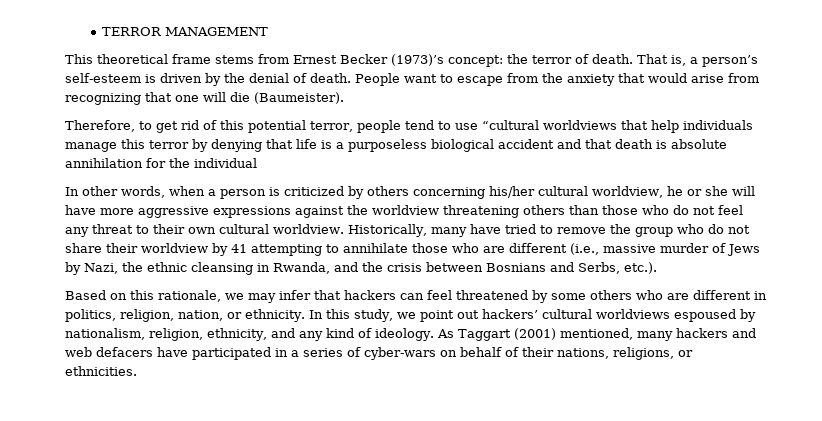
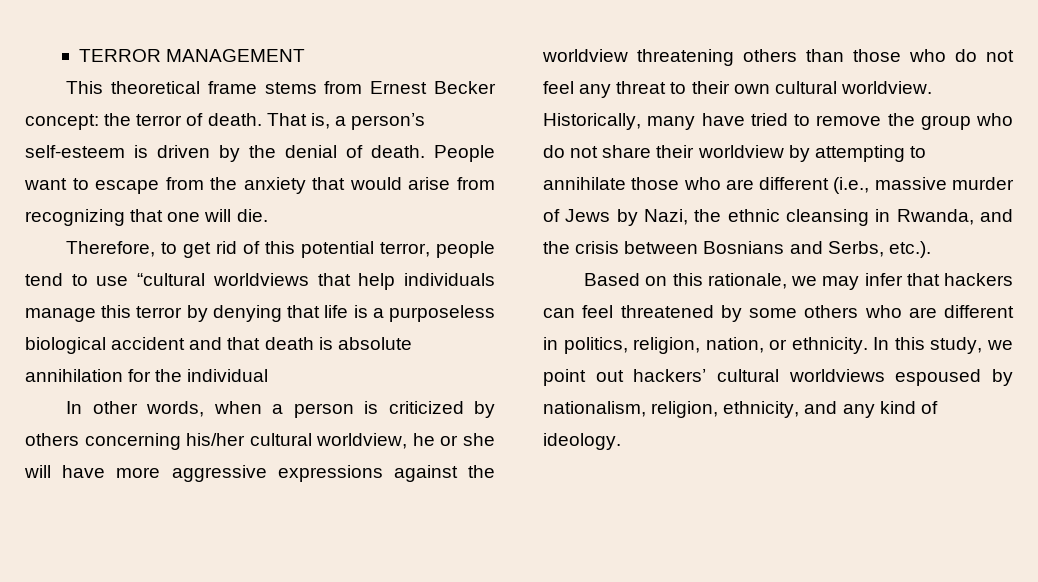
- This theoretical frame stems from Ernest Becker (1973)’s concept: the terror of death.
+ This theoretical frame stems from Ernest Becker concept: the terror of death.
- People want to escape from the anxiety that would arise from recognizing that one will die (Baumeister).
+ People want to escape from the anxiety that would arise from recognizing that one will die.
- Historically, many have tried to remove the group who do not share their worldview by 41 attempting to annihilate those who are different (i.e., massive murder of Jews by Nazi, the ethnic cleansing in Rwanda, and the crisis between Bosnians and Serbs, etc.).
+ Historically, many have tried to remove the group who do not share their worldview by attempting to annihilate those who are different (i.e., massive murder of Jews by Nazi, the ethnic cleansing in Rwanda, and the crisis between Bosnians and Serbs, etc.).
- As Taggart (2001) mentioned, many hackers and web defacers have participated in a series of cyber-wars on behalf of their nations, religions, or ethnicities.

